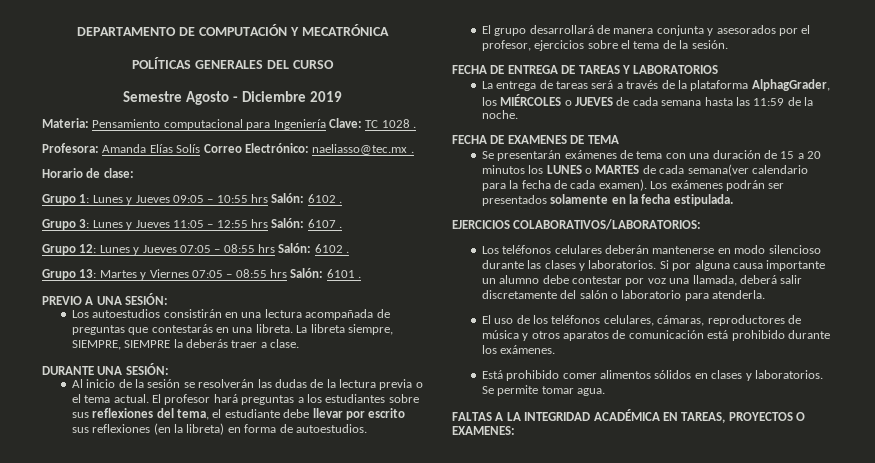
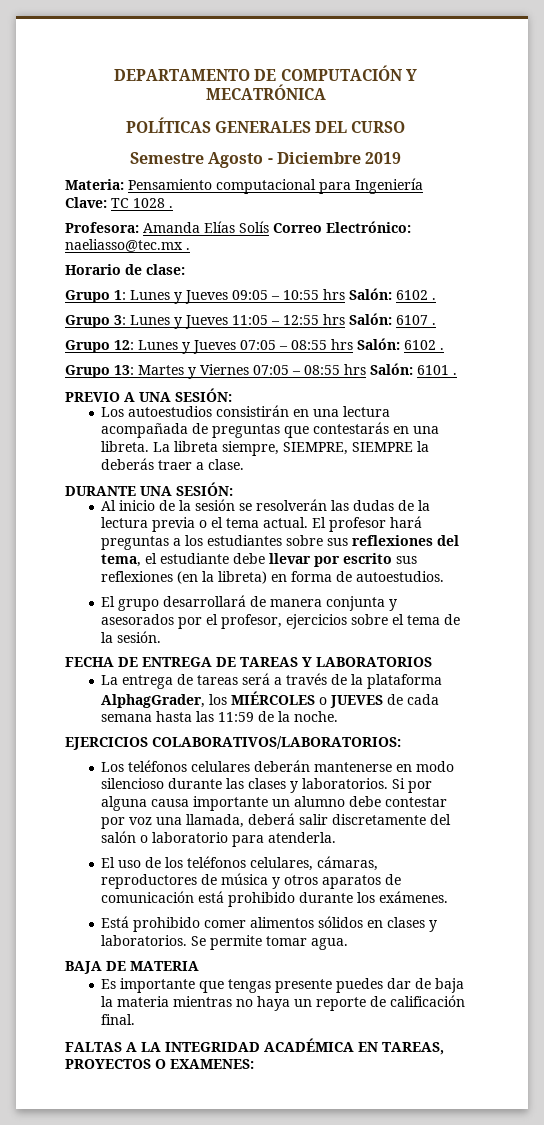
- FECHA DE EXAMENES DE TEMA
- Se presentarán exámenes de tema con una duración de 15 a 20 minutos los LUNES o MARTES de cada semana(ver calendario para la fecha de cada examen). Los exámenes podrán ser presentados solamente en la fecha estipulada.
+ BAJA DE MATERIA
+ Es importante que tengas presente puedes dar de baja la materia mientras no haya un reporte de calificación final.

